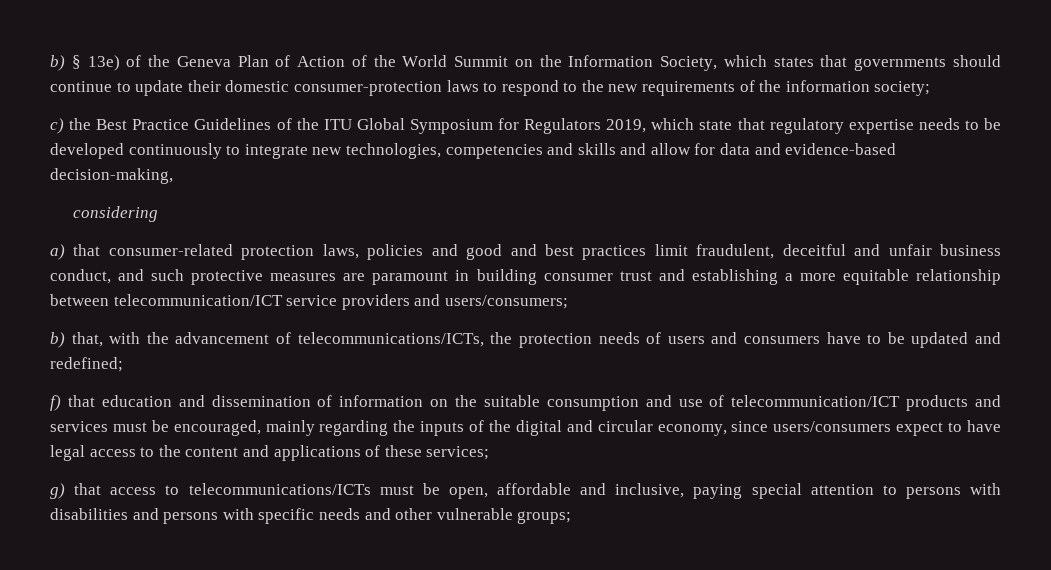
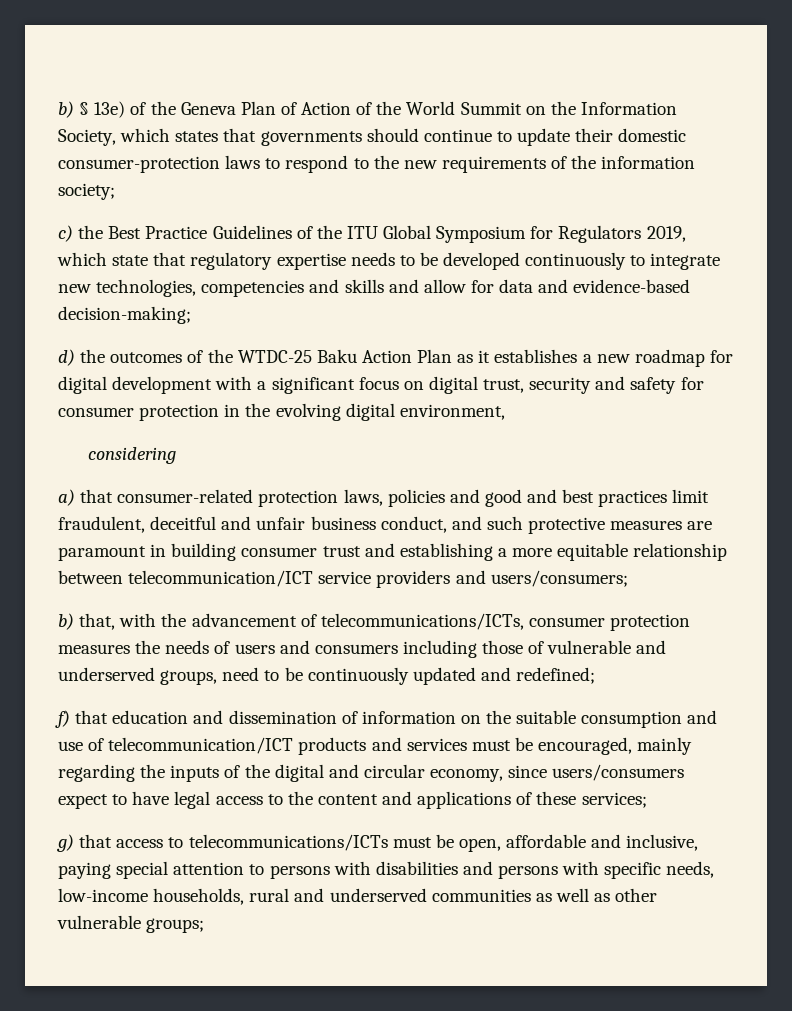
- c) the Best Practice Guidelines of the ITU Global Symposium for Regulators 2019, which state that regulatory expertise needs to be developed continuously to integrate new technologies, competencies and skills and allow for data and evidence-based decision-making,
+ c) the Best Practice Guidelines of the ITU Global Symposium for Regulators 2019, which state that regulatory expertise needs to be developed continuously to integrate new technologies, competencies and skills and allow for data and evidence-based decision-making;
+ d) the outcomes of the WTDC-25 Baku Action Plan as it establishes a new roadmap for digital development with a significant focus on digital trust, security and safety for consumer protection in the evolving digital environment,
- b) that, with the advancement of telecommunications/ICTs, the protection needs of users and consumers have to be updated and redefined;
+ b) that, with the advancement of telecommunications/ICTs, consumer protection measures the needs of users and consumers including those of vulnerable and underserved groups, need to be continuously updated and redefined;
- g) that access to telecommunications/ICTs must be open, affordable and inclusive, paying special attention to persons with disabilities and persons with specific needs and other vulnerable groups;
+ g) that access to telecommunications/ICTs must be open, affordable and inclusive, paying special attention to persons with disabilities and persons with specific needs, low-income households, rural and underserved communities as well as other vulnerable groups;

